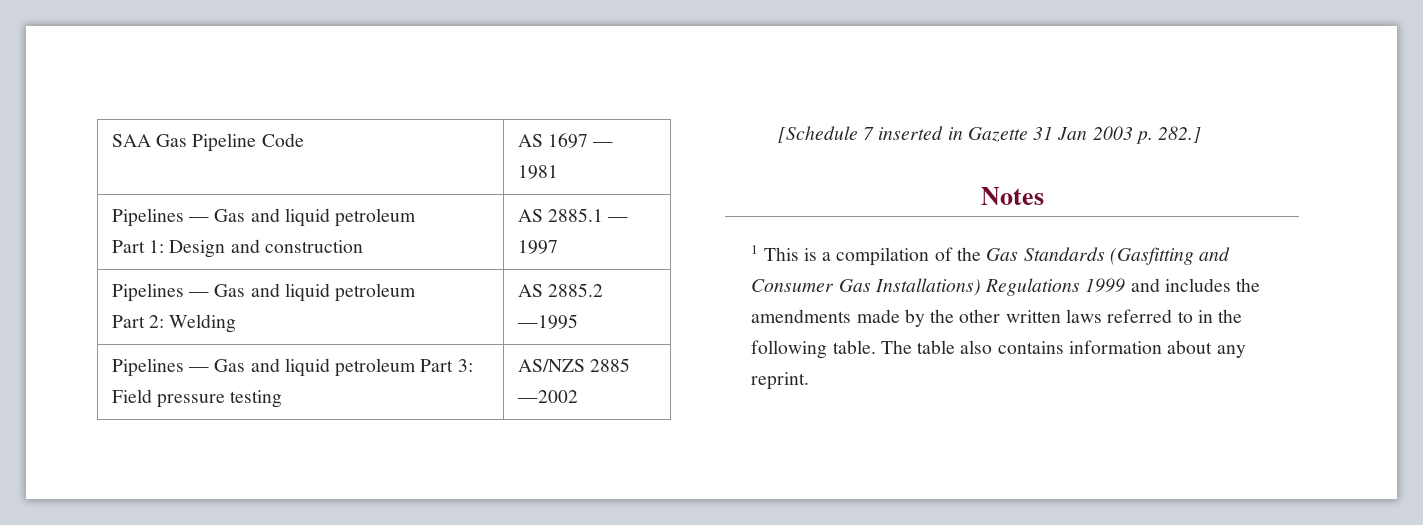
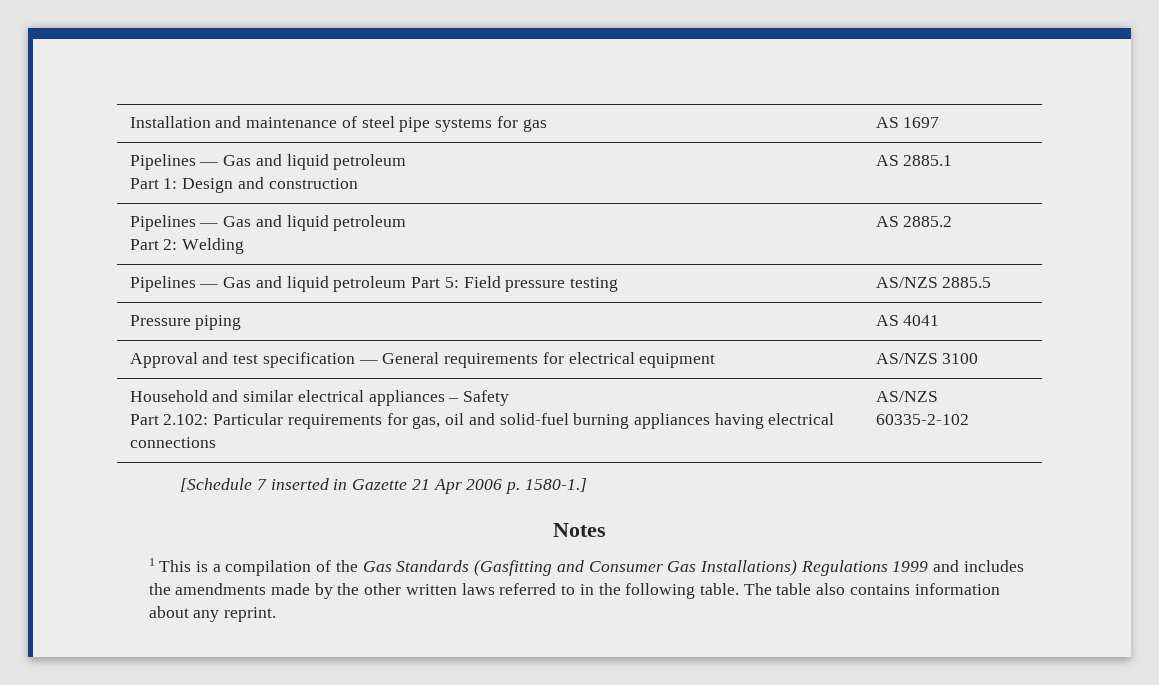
- SAA Gas Pipeline Code | AS 1697 — 1981
+ Installation and maintenance of steel pipe systems for gas | AS 1697
  Pipelines — Gas and liquid petroleum
- Part 1: Design and construction | AS 2885.1 — 1997
+ Part 1: Design and construction | AS 2885.1
  Pipelines — Gas and liquid petroleum
- Part 2: Welding | AS 2885.2 —1995
+ Part 2: Welding | AS 2885.2
- Pipelines — Gas and liquid petroleum Part 3: Field pressure testing | AS/NZS 2885 —2002
+ Pipelines — Gas and liquid petroleum Part 5: Field pressure testing | AS/NZS 2885.5
+ Pressure piping | AS 4041
+ Approval and test specification — General requirements for electrical equipment | AS/NZS 3100
+ Household and similar electrical appliances – Safety
+ Part 2.102: Particular requirements for gas, oil and solid-fuel burning appliances having electrical connections | AS/NZS 60335-2-102
- [Schedule 7 inserted in Gazette 31 Jan 2003 p. 282.]
+ [Schedule 7 inserted in Gazette 21 Apr 2006 p. 1580-1.]

